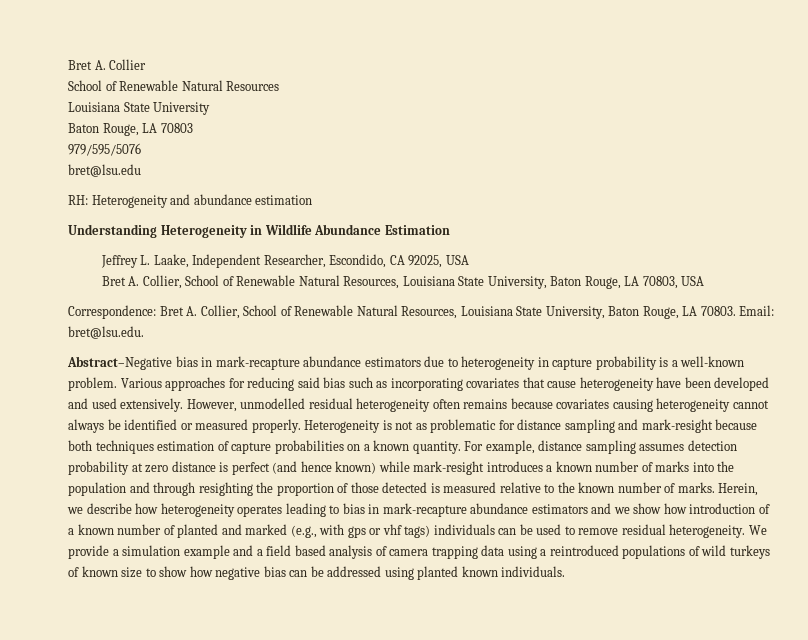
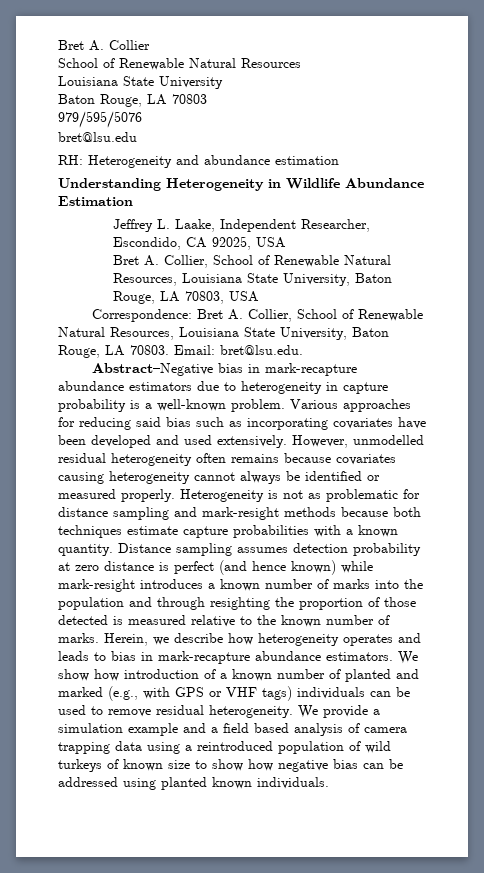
- Various approaches for reducing said bias such as incorporating covariates that cause heterogeneity have been developed and used extensively.
+ Various approaches for reducing said bias such as incorporating covariates have been developed and used extensively.
- Heterogeneity is not as problematic for distance sampling and mark-resight because both techniques estimation of capture probabilities on a known quantity.
+ Heterogeneity is not as problematic for distance sampling and mark-resight methods because both techniques estimate capture probabilities with a known quantity.
- For example, distance sampling assumes detection probability at zero distance is perfect (and hence known) while mark-resight introduces a known number of marks into the population and through resighting the proportion of those detected is measured relative to the known number of marks.
+ Distance sampling assumes detection probability at zero distance is perfect (and hence known) while mark-resight introduces a known number of marks into the population and through resighting the proportion of those detected is measured relative to the known number of marks.
- Herein, we describe how heterogeneity operates leading to bias in mark-recapture abundance estimators and we show how introduction of a known number of planted and marked (e.g., with gps or vhf tags) individuals can be used to remove residual heterogeneity.
+ Herein, we describe how heterogeneity operates and leads to bias in mark-recapture abundance estimators. We show how introduction of a known number of planted and marked (e.g., with GPS or VHF tags) individuals can be used to remove residual heterogeneity.
- We provide a simulation example and a field based analysis of camera trapping data using a reintroduced populations of wild turkeys of known size to show how negative bias can be addressed using planted known individuals.
+ We provide a simulation example and a field based analysis of camera trapping data using a reintroduced population of wild turkeys of known size to show how negative bias can be addressed using planted known individuals.

